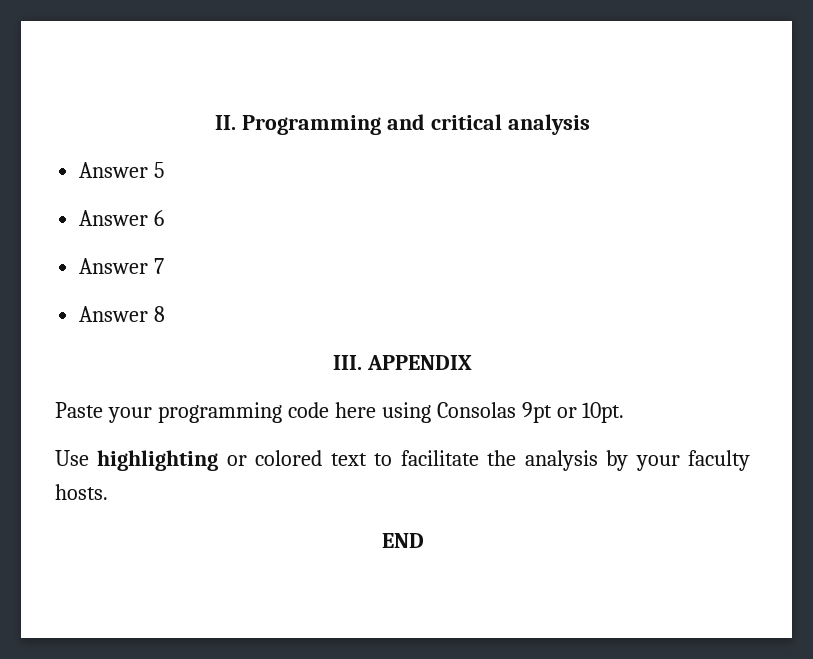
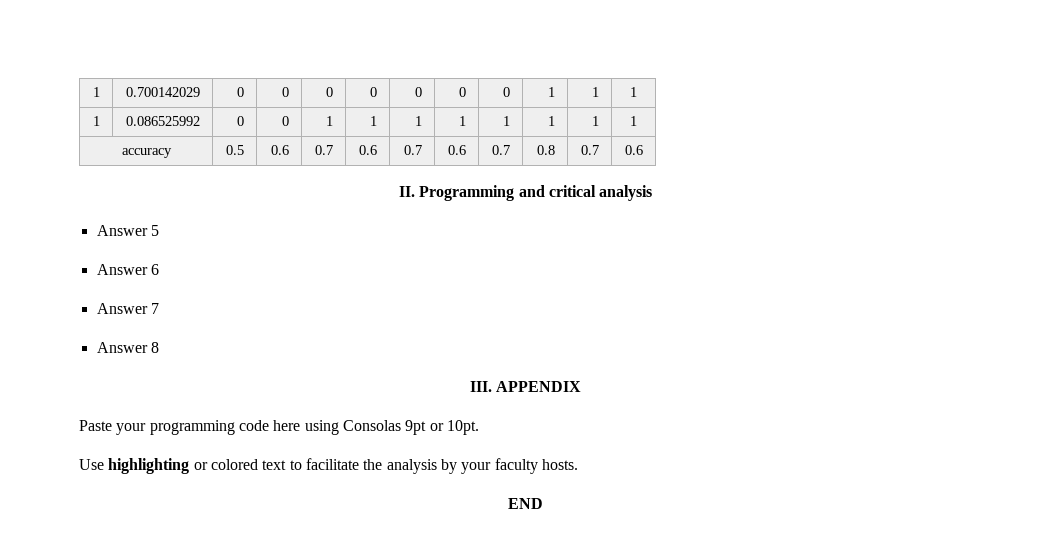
+ 1 | 0.700142029 | 0 | 0 | 0 | 0 | 0 | 0 | 0 | 1 | 1 | 1
+ 1 | 0.086525992 | 0 | 0 | 1 | 1 | 1 | 1 | 1 | 1 | 1 | 1
+ accuracy | 0.5 | 0.6 | 0.7 | 0.6 | 0.7 | 0.6 | 0.7 | 0.8 | 0.7 | 0.6

